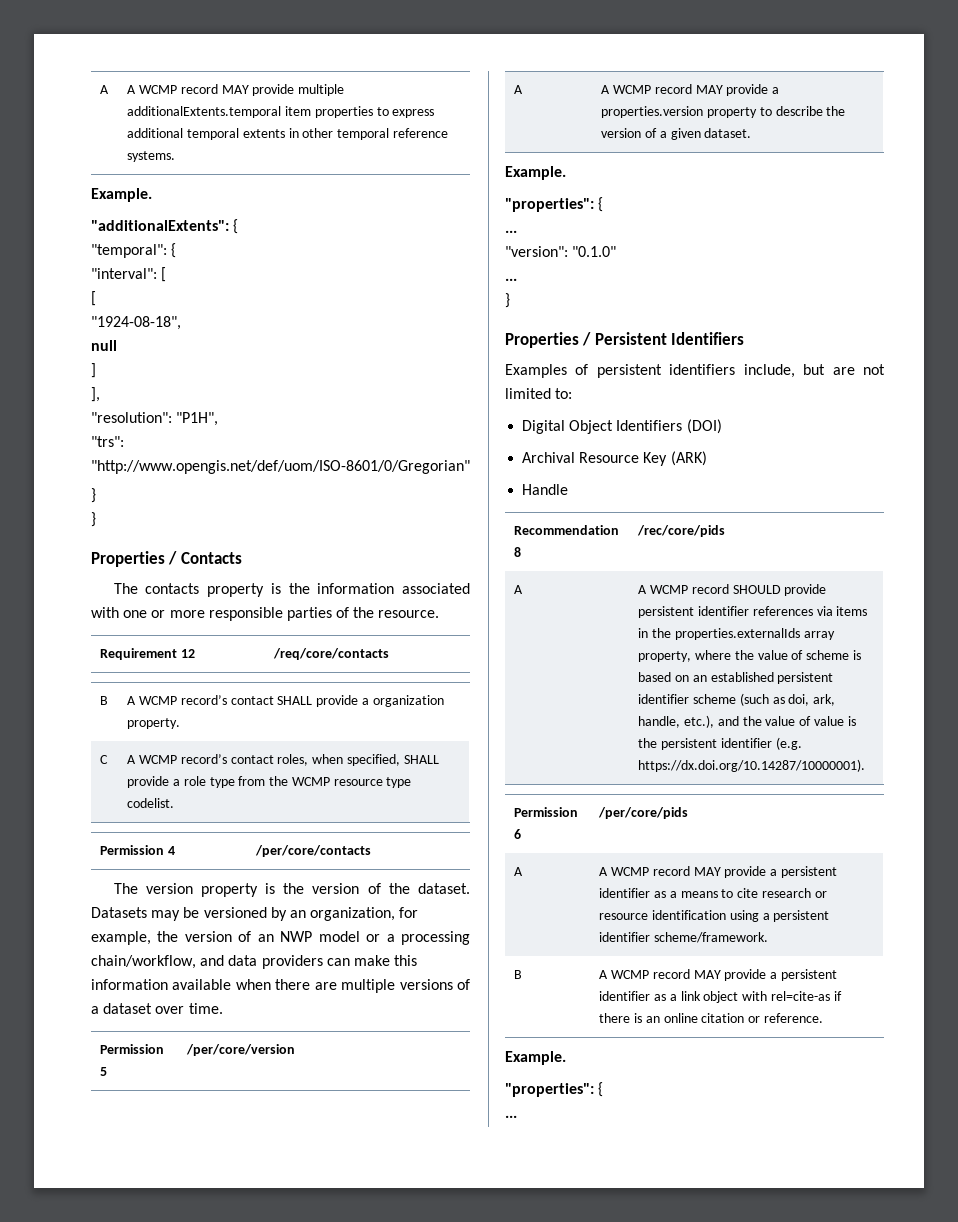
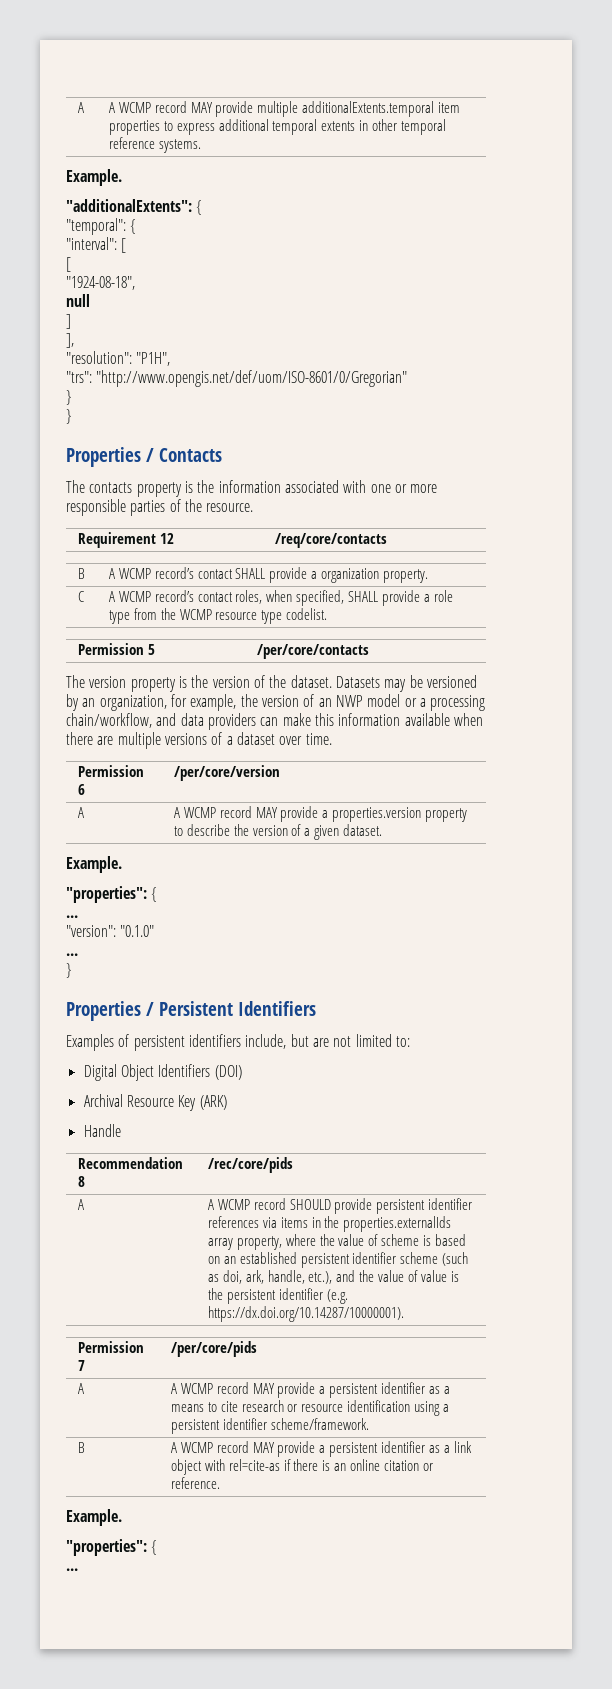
- Permission 4 | /per/core/contacts
+ Permission 5 | /per/core/contacts
- Permission 5 | /per/core/version
+ Permission 6 | /per/core/version
- Permission 6 | /per/core/pids
+ Permission 7 | /per/core/pids

